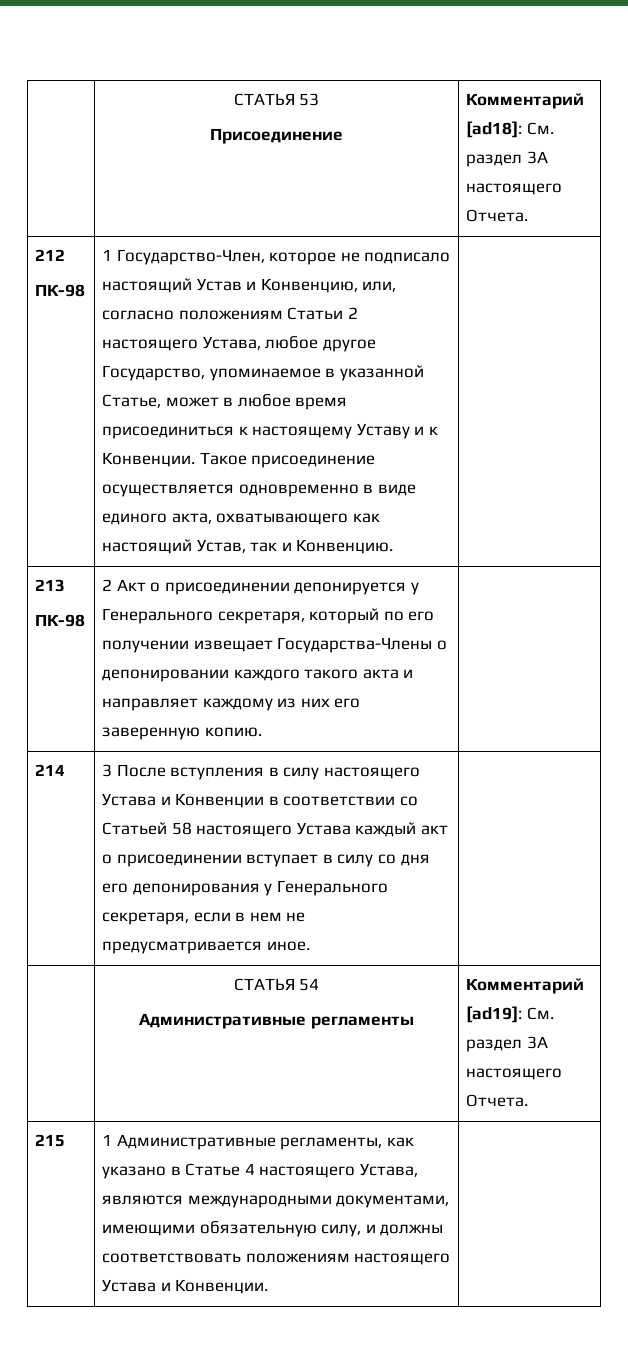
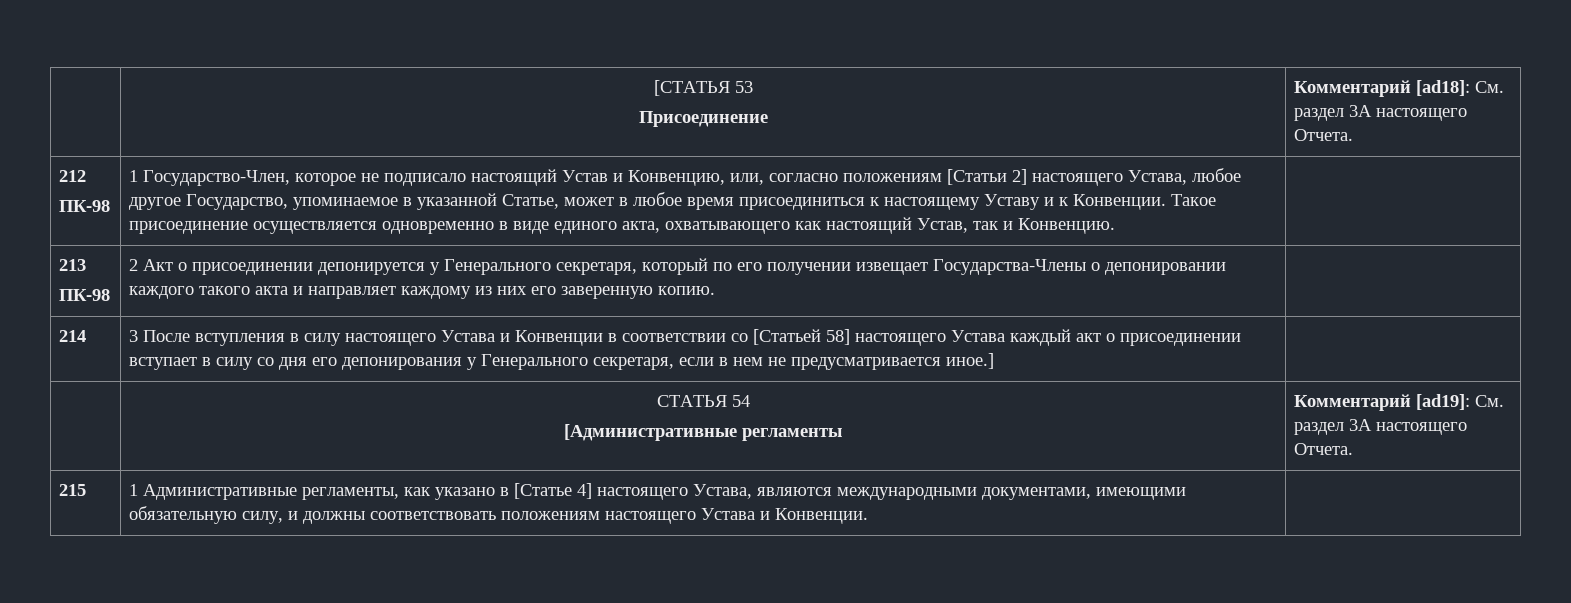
- | СТАТЬЯ 53
+ | [СТАТЬЯ 53
- 1 Государство-Член, которое не подписало настоящий Устав и Конвенцию, или, согласно положениям Статьи 2 настоящего Устава, любое другое Государство, упоминаемое в указанной Статье, может в любое время присоединиться к настоящему Уставу и к Конвенции.
+ 1 Государство-Член, которое не подписало настоящий Устав и Конвенцию, или, согласно положениям [Статьи 2] настоящего Устава, любое другое Государство, упоминаемое в указанной Статье, может в любое время присоединиться к настоящему Уставу и к Конвенции.
- 214 | 3 После вступления в силу настоящего Устава и Конвенции в соответствии со Статьей 58 настоящего Устава каждый акт о присоединении вступает в силу со дня его депонирования у Генерального секретаря, если в нем не предусматривается иное. |
+ 214 | 3 После вступления в силу настоящего Устава и Конвенции в соответствии со [Статьей 58] настоящего Устава каждый акт о присоединении вступает в силу со дня его депонирования у Генерального секретаря, если в нем не предусматривается иное.] |
  | СТАТЬЯ 54
- Административные регламенты | Комментарий [ad19]: См. раздел 3A настоящего Отчета.
+ [Административные регламенты | Комментарий [ad19]: См. раздел 3A настоящего Отчета.
- 215 | 1 Административные регламенты, как указано в Статье 4 настоящего Устава, являются международными документами, имеющими обязательную силу, и должны соответствовать положениям настоящего Устава и Конвенции. |
+ 215 | 1 Административные регламенты, как указано в [Статье 4] настоящего Устава, являются международными документами, имеющими обязательную силу, и должны соответствовать положениям настоящего Устава и Конвенции. |

